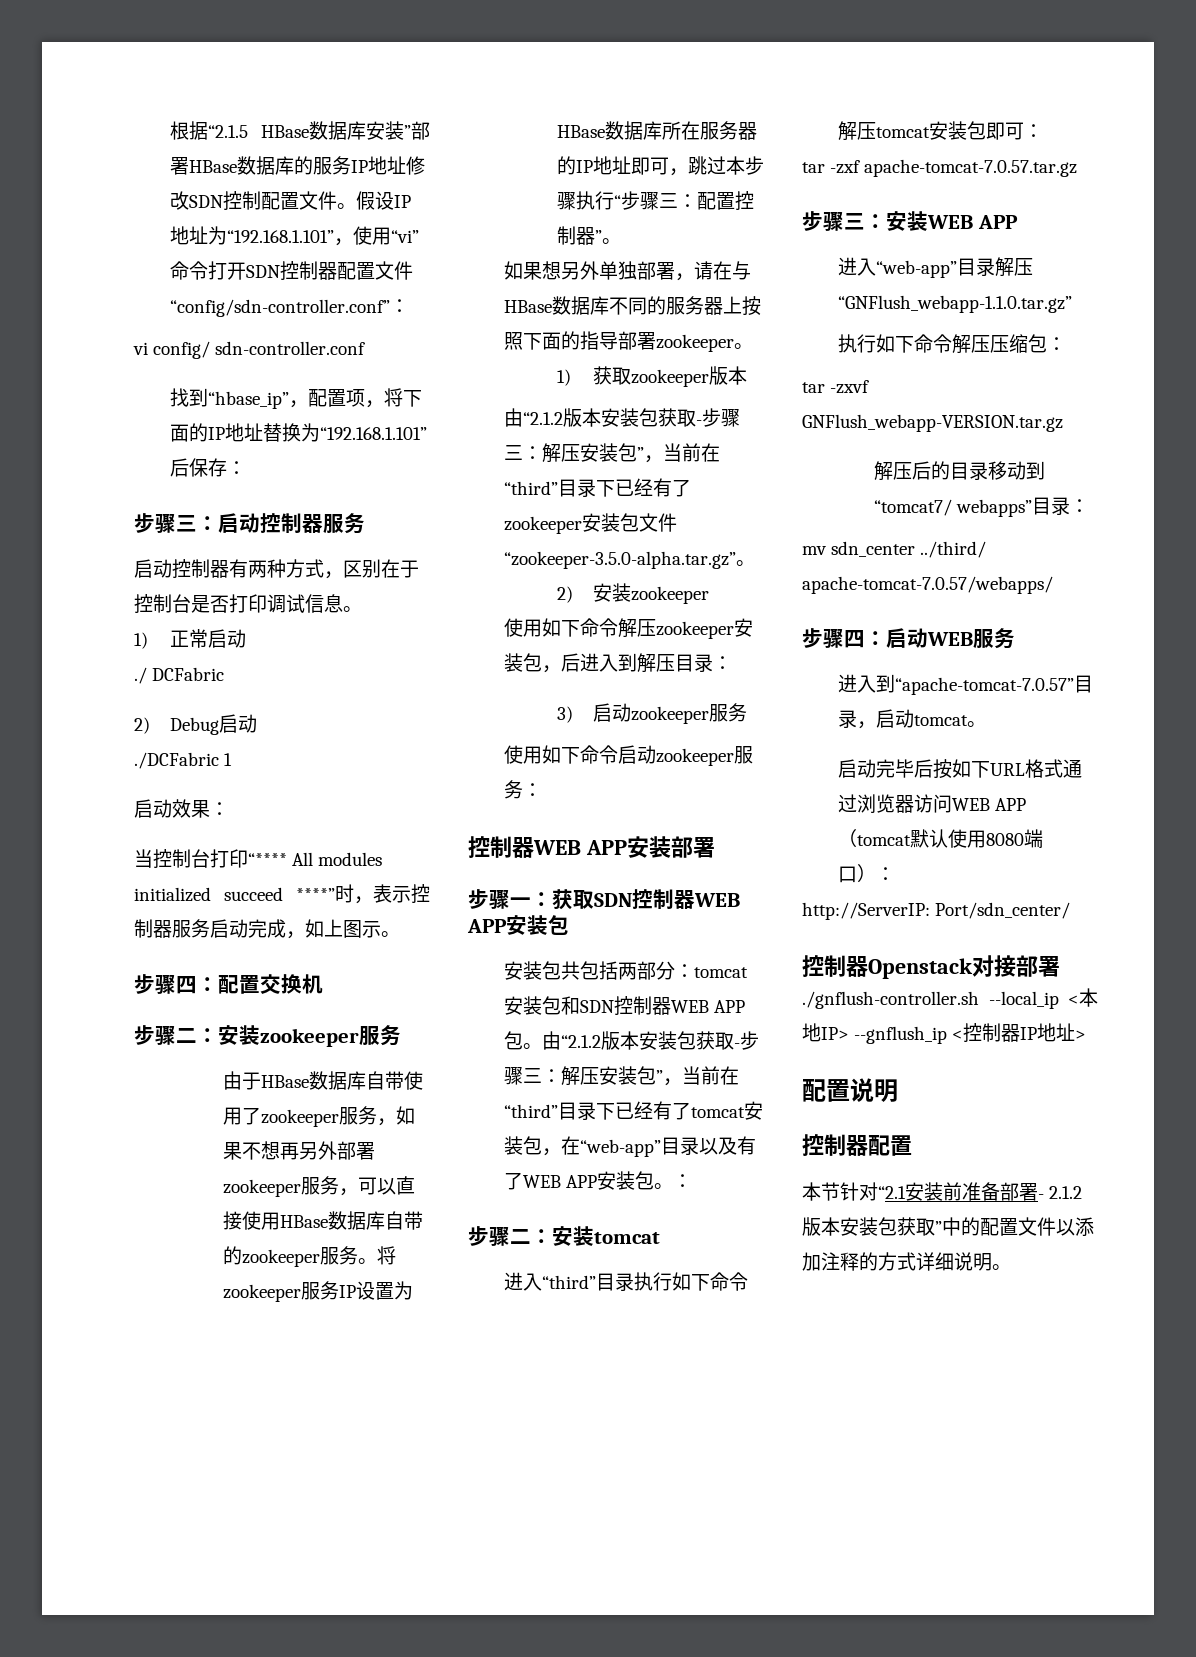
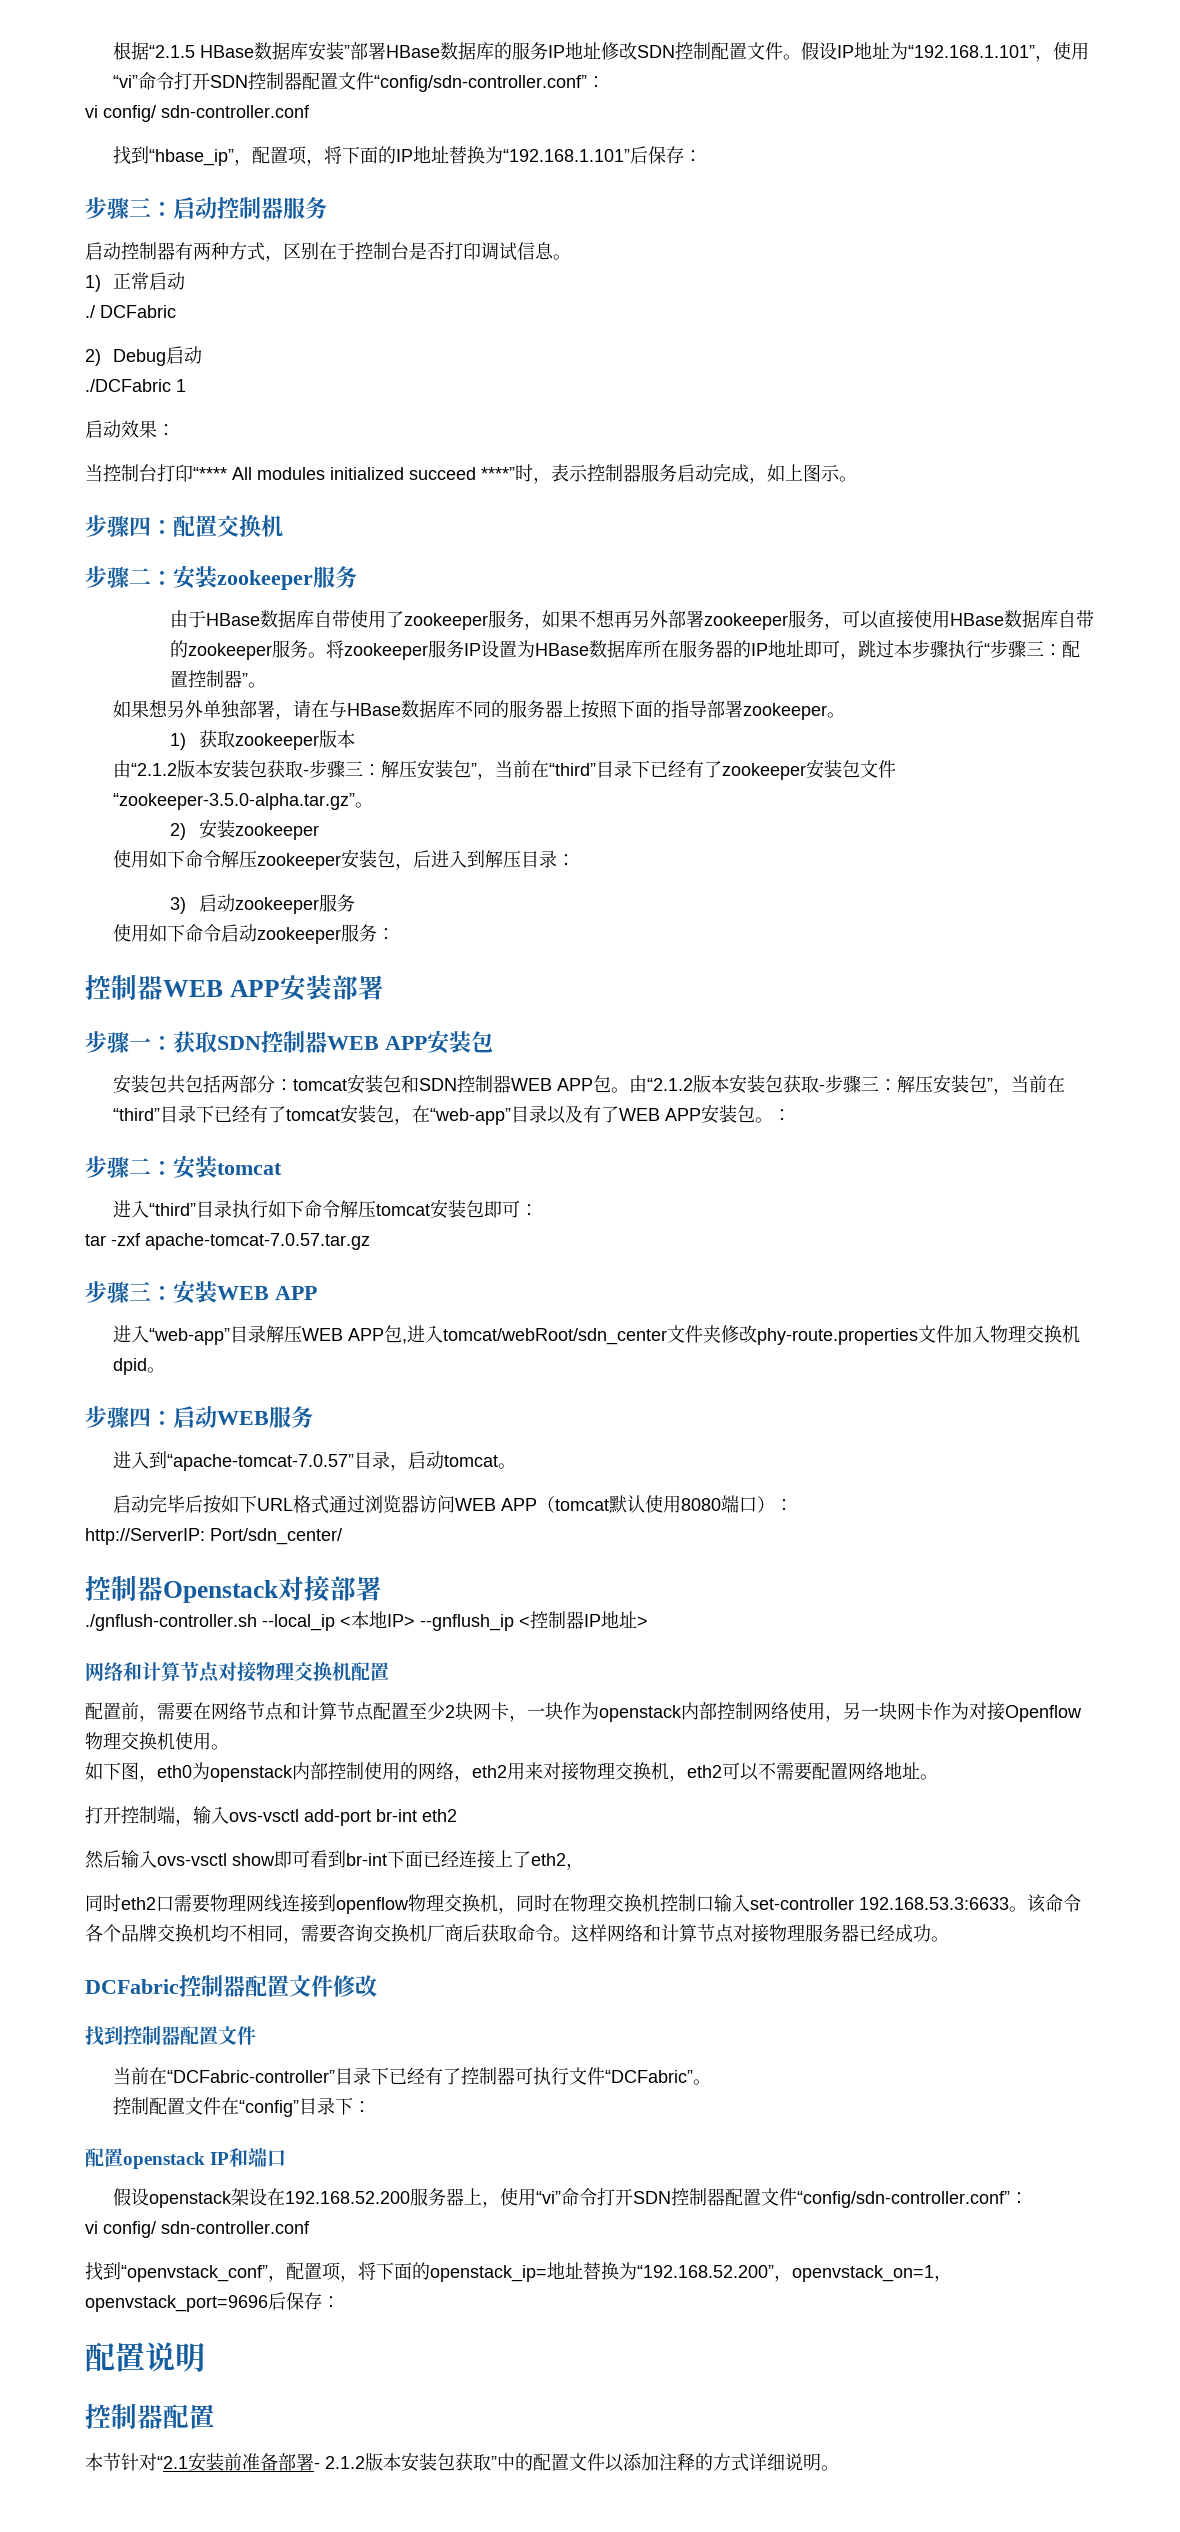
- 进入“web-app”目录解压“GNFlush_webapp-1.1.0.tar.gz”
- 执行如下命令解压压缩包：
- tar -zxvf GNFlush_webapp-VERSION.tar.gz
- 解压后的目录移动到“tomcat7/ webapps”目录：
- mv sdn_center ../third/ apache-tomcat-7.0.57/webapps/
+ 进入“web-app”目录解压WEB APP包,进入tomcat/webRoot/sdn_center文件夹修改phy-route.properties文件加入物理交换机dpid。
+ 网络和计算节点对接物理交换机配置
+ 配置前，需要在网络节点和计算节点配置至少2块网卡，一块作为openstack内部控制网络使用，另一块网卡作为对接Openflow物理交换机使用。
+ 如下图，eth0为openstack内部控制使用的网络，eth2用来对接物理交换机，eth2可以不需要配置网络地址。
+ 打开控制端，输入ovs-vsctl add-port br-int eth2
+ 然后输入ovs-vsctl show即可看到br-int下面已经连接上了eth2，
+ 同时eth2口需要物理网线连接到openflow物理交换机，同时在物理交换机控制口输入set-controller 192.168.53.3:6633。该命令各个品牌交换机均不相同，需要咨询交换机厂商后获取命令。这样网络和计算节点对接物理服务器已经成功。
+ DCFabric控制器配置文件修改
+ 找到控制器配置文件
+ 当前在“DCFabric-controller”目录下已经有了控制器可执行文件“DCFabric”。
+ 控制配置文件在“config”目录下：
+ 配置openstack IP和端口
+ 假设openstack架设在192.168.52.200服务器上，使用“vi”命令打开SDN控制器配置文件“config/sdn-controller.conf”：
+ vi config/ sdn-controller.conf
+ 找到“openvstack_conf”，配置项，将下面的openstack_ip=地址替换为“192.168.52.200”，openvstack_on=1，openvstack_port=9696后保存：

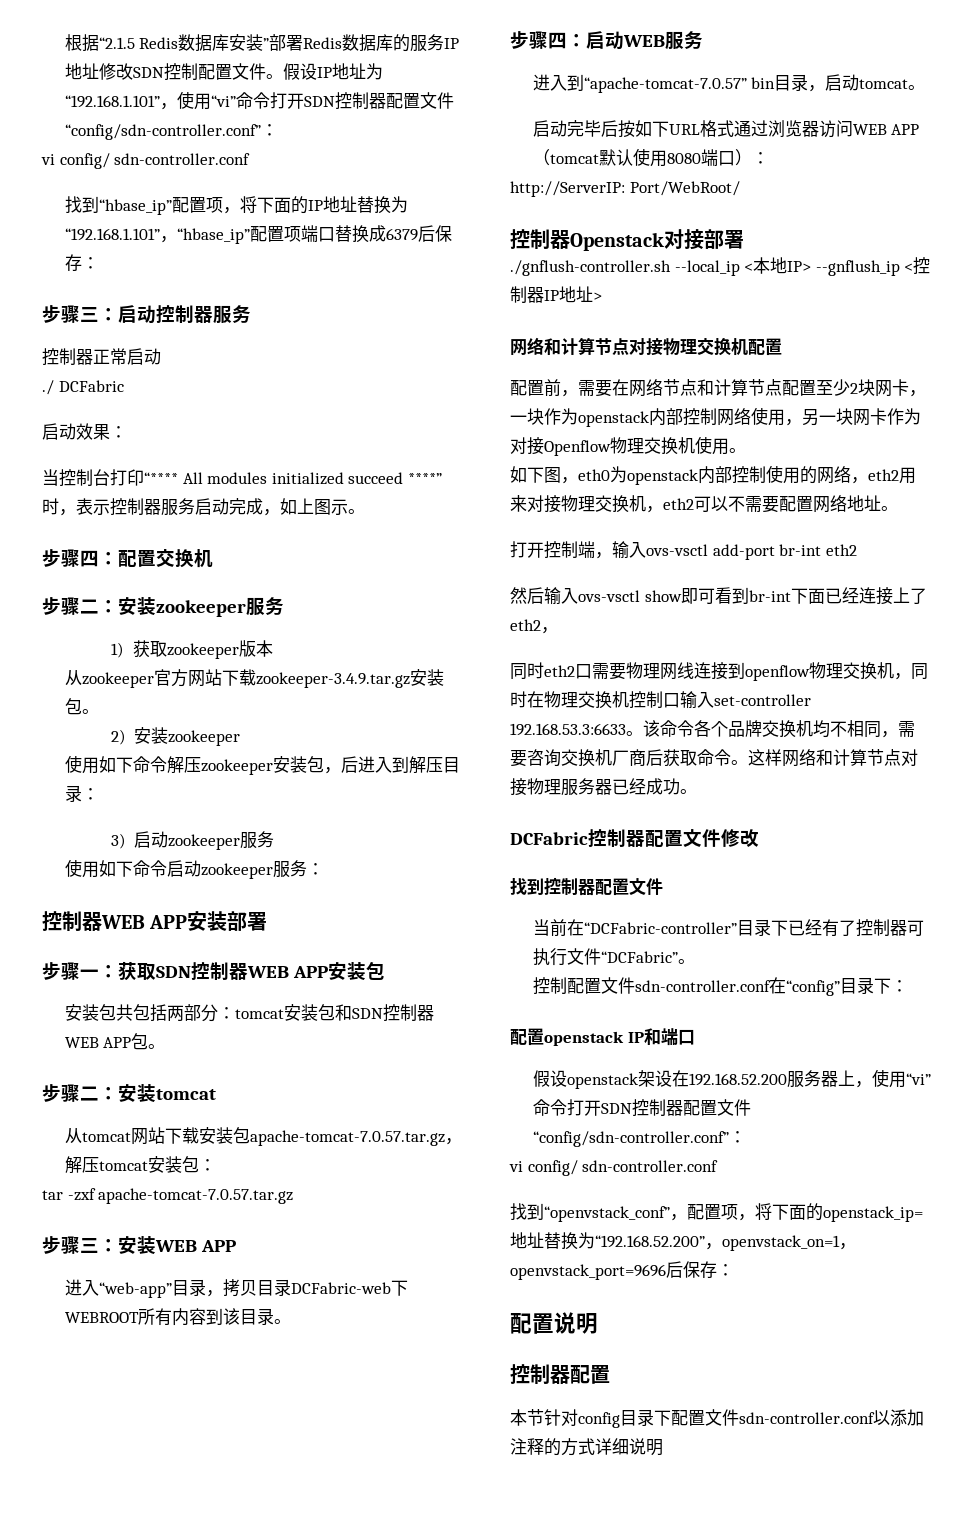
- 根据“2.1.5 HBase数据库安装”部署HBase数据库的服务IP地址修改SDN控制配置文件。
+ 根据“2.1.5 Redis数据库安装”部署Redis数据库的服务IP地址修改SDN控制配置文件。
- 找到“hbase_ip”，配置项，将下面的IP地址替换为“192.168.1.101”后保存：
+ 找到“hbase_ip”配置项，将下面的IP地址替换为“192.168.1.101”，“hbase_ip”配置项端口替换成6379后保存：
- 启动控制器有两种方式，区别在于控制台是否打印调试信息。
- 1)正常启动
+ 控制器正常启动
- 2) Debug启动
- ./DCFabric 1
- 由于HBase数据库自带使用了zookeeper服务，如果不想再另外部署zookeeper服务，可以直接使用HBase数据库自带的zookeeper服务。将zookeeper服务IP设置为HBase数据库所在服务器的IP地址即可，跳过本步骤执行“步骤三：配置控制器”。
- 如果想另外单独部署，请在与HBase数据库不同的服务器上按照下面的指导部署zookeeper。
  1)获取zookeeper版本
- 由“2.1.2版本安装包获取-步骤三：解压安装包”，当前在“third”目录下已经有了zookeeper安装包文件“zookeeper-3.5.0-alpha.tar.gz”。
+ 从zookeeper官方网站下载zookeeper-3.4.9.tar.gz安装包。
- 安装包共包括两部分：tomcat安装包和SDN控制器WEB APP包。由“2.1.2版本安装包获取-步骤三：解压安装包”，当前在“third”目录下已经有了tomcat安装包，在“web-app”目录以及有了WEB APP安装包。：
+ 安装包共包括两部分：tomcat安装包和SDN控制器WEB APP包。
  步骤二：安装tomcat
- 进入“third”目录执行如下命令解压tomcat安装包即可：
+ 从tomcat网站下载安装包apache-tomcat-7.0.57.tar.gz，解压tomcat安装包：
- 进入“web-app”目录解压WEB APP包,进入tomcat/webRoot/sdn_center文件夹修改phy-route.properties文件加入物理交换机dpid。
+ 进入“web-app”目录，拷贝目录DCFabric-web下WEBROOT所有内容到该目录。
- 进入到“apache-tomcat-7.0.57”目录，启动tomcat。
+ 进入到“apache-tomcat-7.0.57” bin目录，启动tomcat。
- http://ServerIP: Port/sdn_center/
+ http://ServerIP: Port/WebRoot/
- 控制配置文件在“config”目录下：
+ 控制配置文件sdn-controller.conf在“config”目录下：
- 本节针对“2.1安装前准备部署- 2.1.2版本安装包获取”中的配置文件以添加注释的方式详细说明。
+ 本节针对config目录下配置文件sdn-controller.conf以添加注释的方式详细说明

